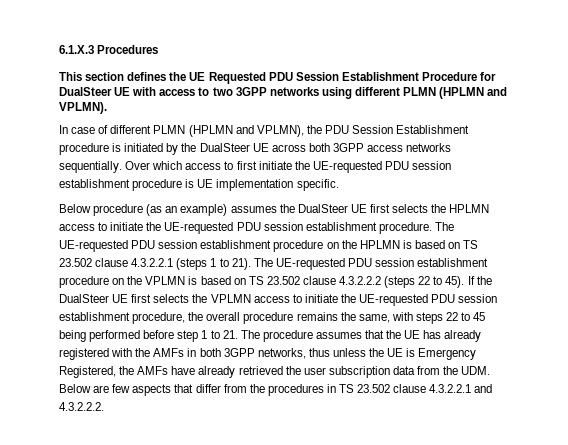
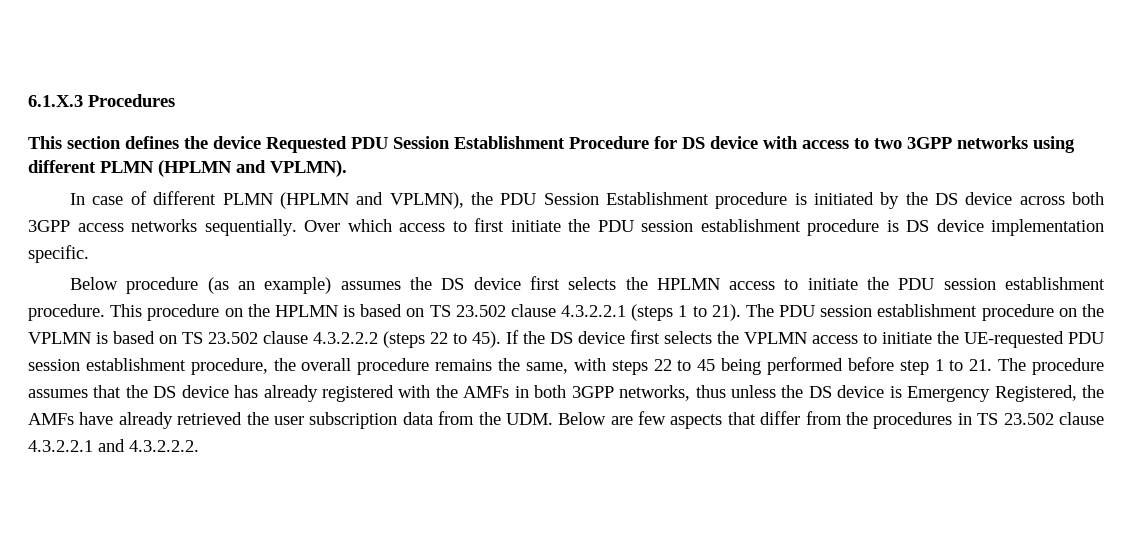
- This section defines the UE Requested PDU Session Establishment Procedure for DualSteer UE with access to two 3GPP networks using different PLMN (HPLMN and VPLMN).
+ This section defines the device Requested PDU Session Establishment Procedure for DS device with access to two 3GPP networks using different PLMN (HPLMN and VPLMN).
- In case of different PLMN (HPLMN and VPLMN), the PDU Session Establishment procedure is initiated by the DualSteer UE across both 3GPP access networks sequentially.
+ In case of different PLMN (HPLMN and VPLMN), the PDU Session Establishment procedure is initiated by the DS device across both 3GPP access networks sequentially.
- Over which access to first initiate the UE-requested PDU session establishment procedure is UE implementation specific.
+ Over which access to first initiate the PDU session establishment procedure is DS device implementation specific.
- Below procedure (as an example) assumes the DualSteer UE first selects the HPLMN access to initiate the UE-requested PDU session establishment procedure.
+ Below procedure (as an example) assumes the DS device first selects the HPLMN access to initiate the PDU session establishment procedure.
- The UE-requested PDU session establishment procedure on the HPLMN is based on TS 23.502 clause 4.3.2.2.1 (steps 1 to 21).
+ This procedure on the HPLMN is based on TS 23.502 clause 4.3.2.2.1 (steps 1 to 21).
- The UE-requested PDU session establishment procedure on the VPLMN is based on TS 23.502 clause 4.3.2.2.2 (steps 22 to 45).
+ The PDU session establishment procedure on the VPLMN is based on TS 23.502 clause 4.3.2.2.2 (steps 22 to 45).
- If the DualSteer UE first selects the VPLMN access to initiate the UE-requested PDU session establishment procedure, the overall procedure remains the same, with steps 22 to 45 being performed before step 1 to 21. The procedure assumes that the UE has already registered with the AMFs in both 3GPP networks, thus unless the UE is Emergency Registered, the AMFs have already retrieved the user subscription data from the UDM. Below are few aspects that differ from the procedures in TS 23.502 clause 4.3.2.2.1 and 4.3.2.2.2.
+ If the DS device first selects the VPLMN access to initiate the UE-requested PDU session establishment procedure, the overall procedure remains the same, with steps 22 to 45 being performed before step 1 to 21. The procedure assumes that the DS device has already registered with the AMFs in both 3GPP networks, thus unless the DS device is Emergency Registered, the AMFs have already retrieved the user subscription data from the UDM. Below are few aspects that differ from the procedures in TS 23.502 clause 4.3.2.2.1 and 4.3.2.2.2.

